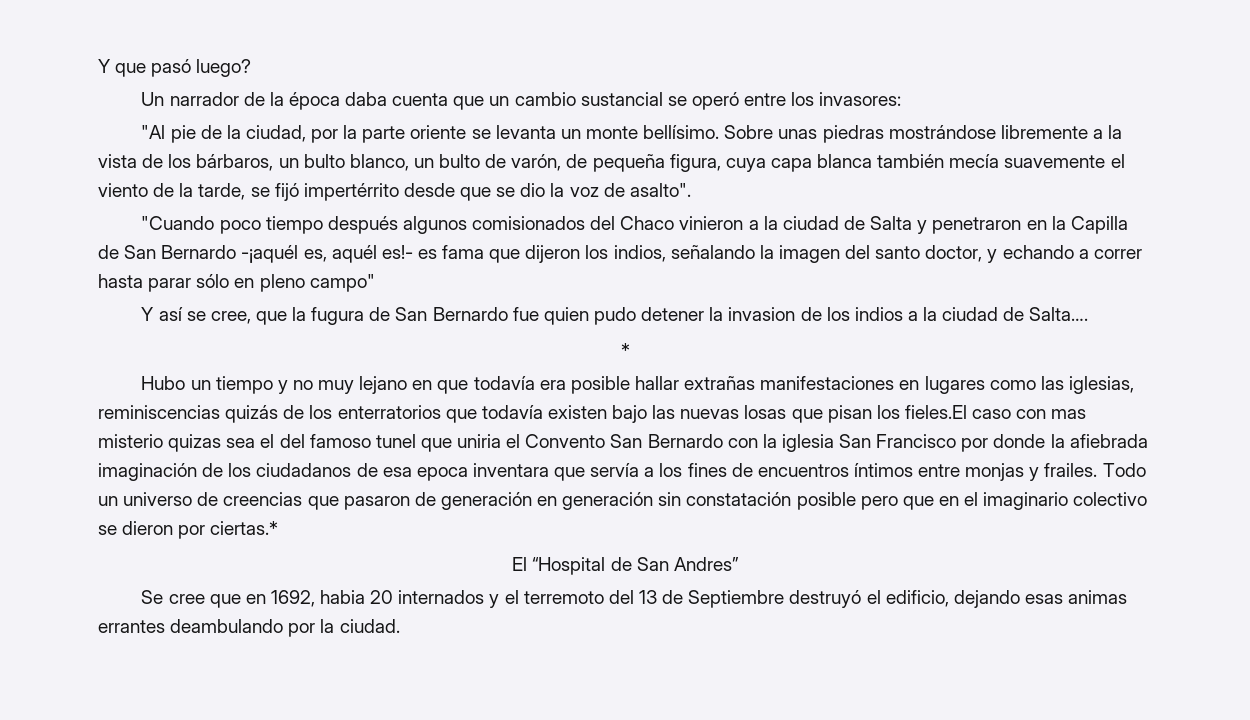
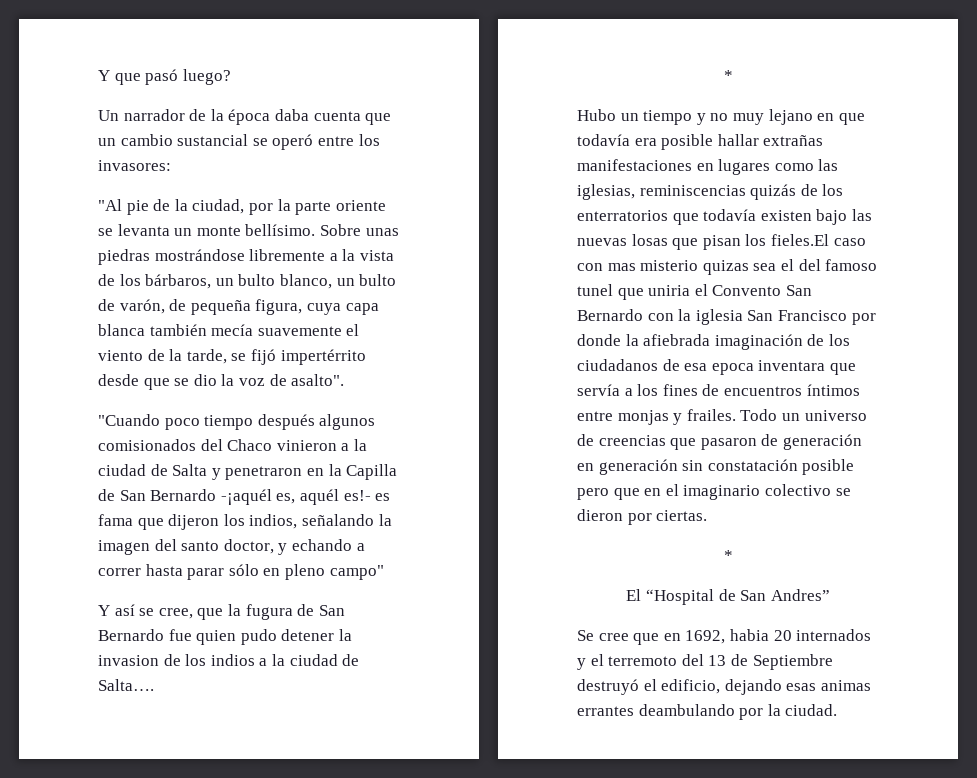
- Todo un universo de creencias que pasaron de generación en generación sin constatación posible pero que en el imaginario colectivo se dieron por ciertas.*
+ Todo un universo de creencias que pasaron de generación en generación sin constatación posible pero que en el imaginario colectivo se dieron por ciertas.
+ *

